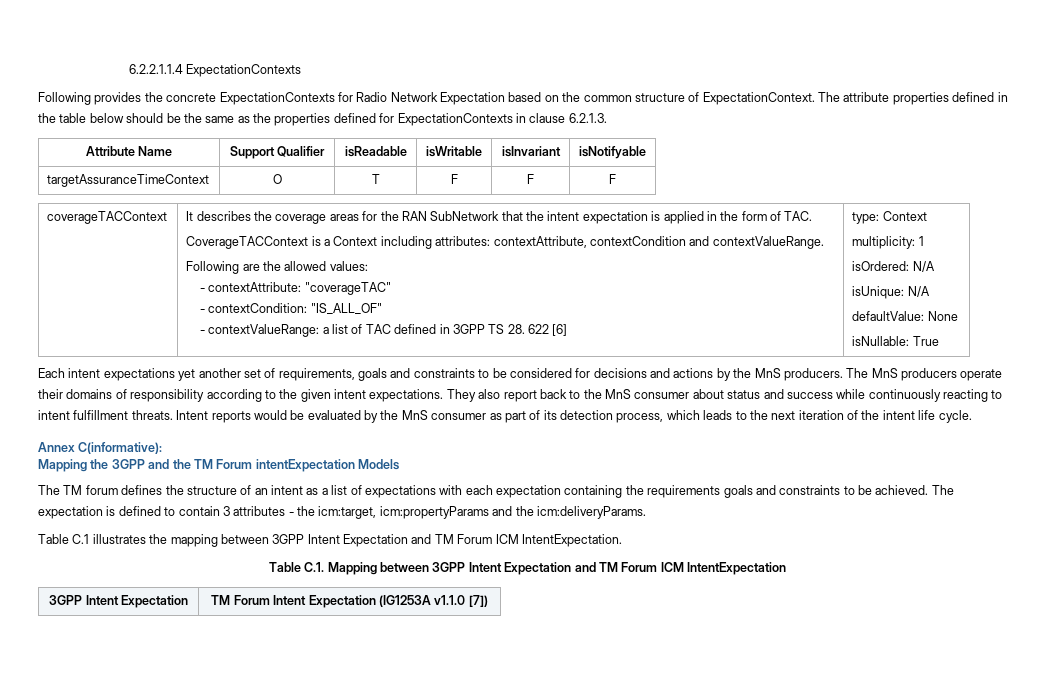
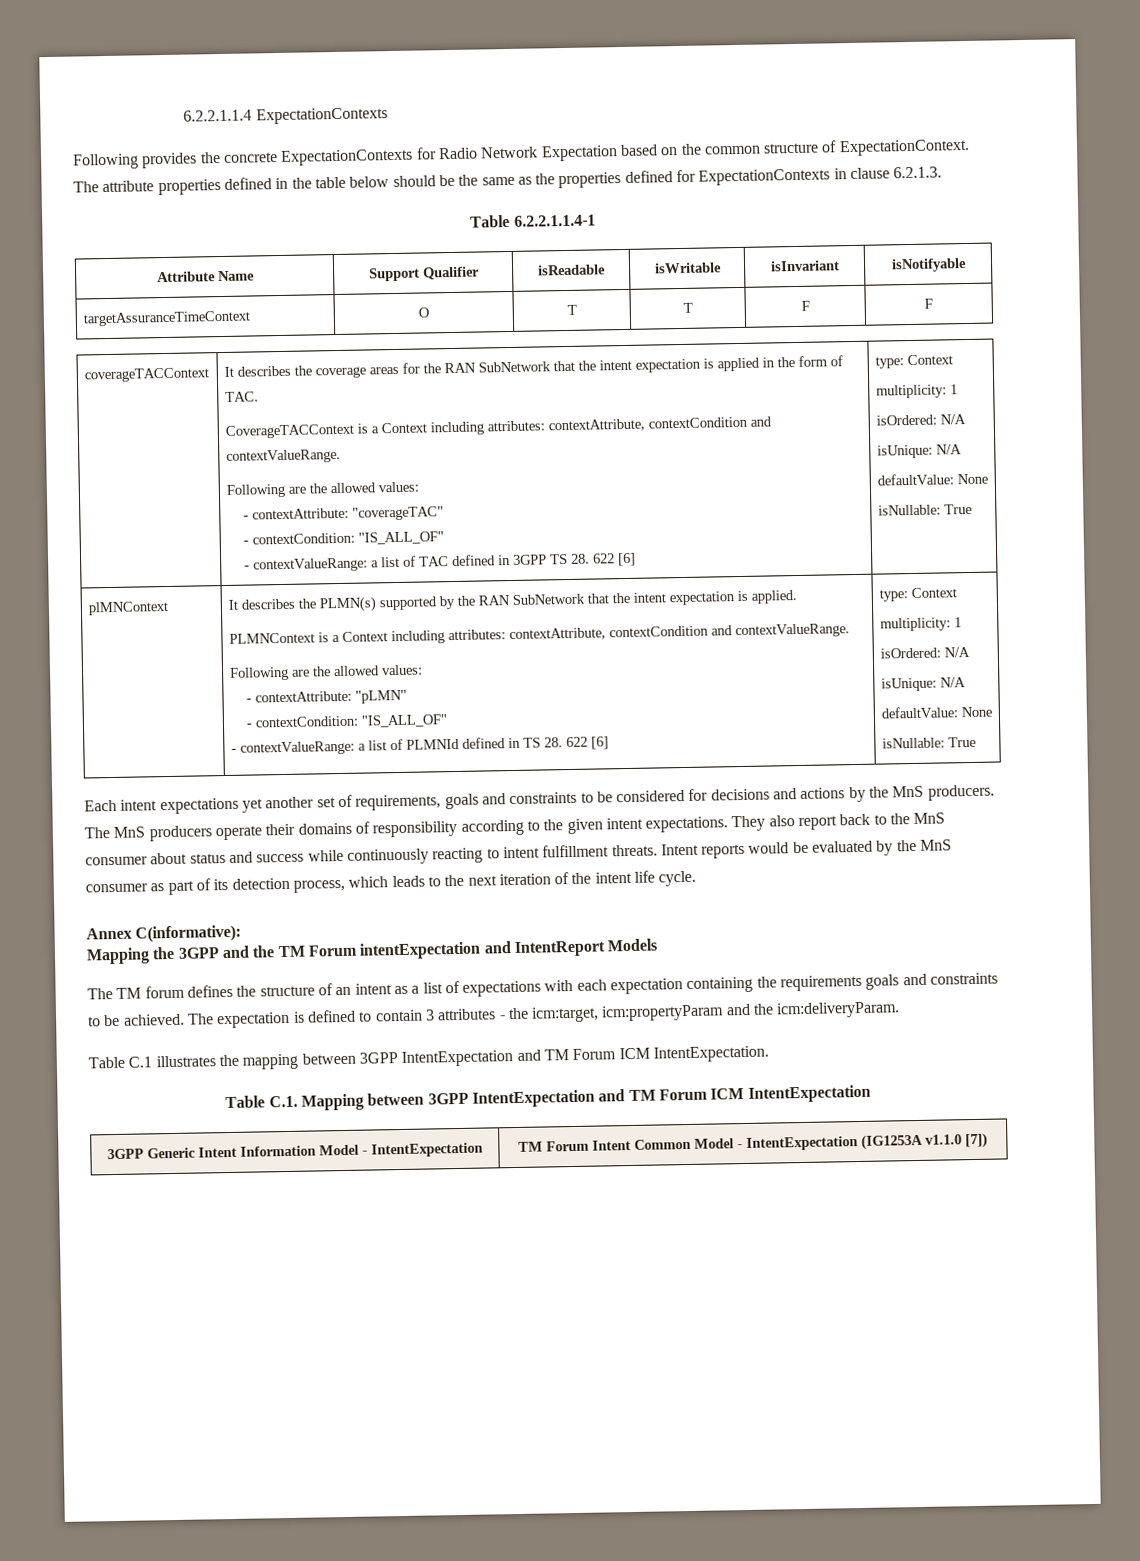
+ Table 6.2.2.1.1.4-1
- targetAssuranceTimeContext | O | T | F | F | F
+ targetAssuranceTimeContext | O | T | T | F | F
+ plMNContext | It describes the PLMN(s) supported by the RAN SubNetwork that the intent expectation is applied.
+ PLMNContext is a Context including attributes: contextAttribute, contextCondition and contextValueRange.
+ Following are the allowed values:
+ - contextAttribute: "pLMN"
+ - contextCondition: "IS_ALL_OF"
+ - contextValueRange: a list of PLMNId defined in TS 28. 622 [6] | type: Context
+ multiplicity: 1
+ isOrdered: N/A
+ isUnique: N/A
+ defaultValue: None
+ isNullable: True
- Mapping the 3GPP and the TM Forum intentExpectation Models
+ Mapping the 3GPP and the TM Forum intentExpectation and IntentReport Models
- The expectation is defined to contain 3 attributes - the icm:target, icm:propertyParams and the icm:deliveryParams.
+ The expectation is defined to contain 3 attributes - the icm:target, icm:propertyParam and the icm:deliveryParam.
- Table C.1 illustrates the mapping between 3GPP Intent Expectation and TM Forum ICM IntentExpectation.
+ Table C.1 illustrates the mapping between 3GPP IntentExpectation and TM Forum ICM IntentExpectation.
- Table C.1. Mapping between 3GPP Intent Expectation and TM Forum ICM IntentExpectation
+ Table C.1. Mapping between 3GPP IntentExpectation and TM Forum ICM IntentExpectation
- 3GPP Intent Expectation | TM Forum Intent Expectation (IG1253A v1.1.0 [7])
+ 3GPP Generic Intent Information Model - IntentExpectation | TM Forum Intent Common Model - IntentExpectation (IG1253A v1.1.0 [7])

